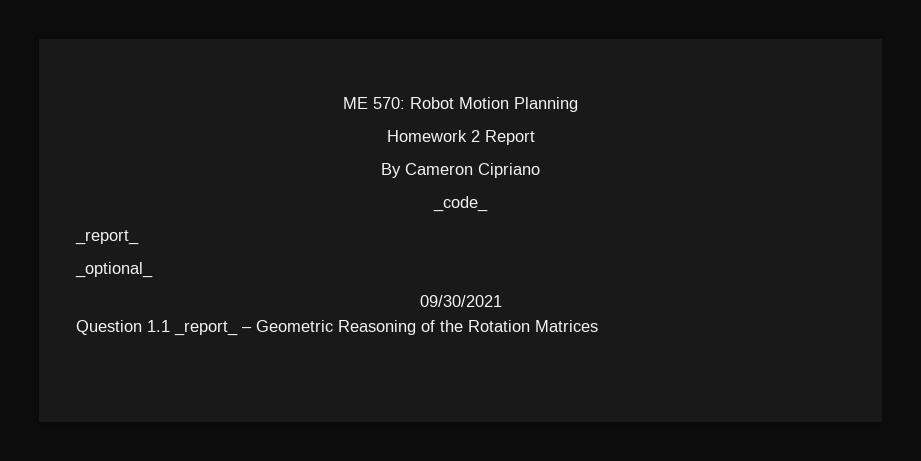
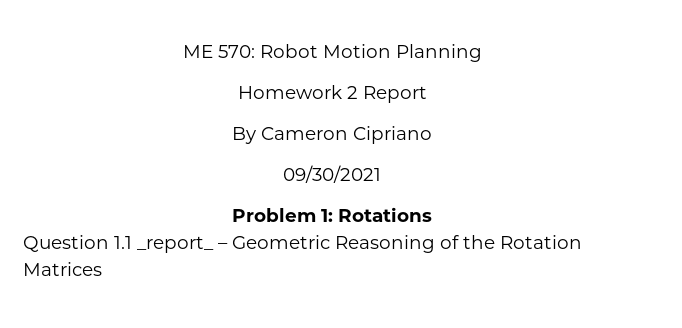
- _code_
- _report_
- _optional_
  09/30/2021
+ Problem 1: Rotations

